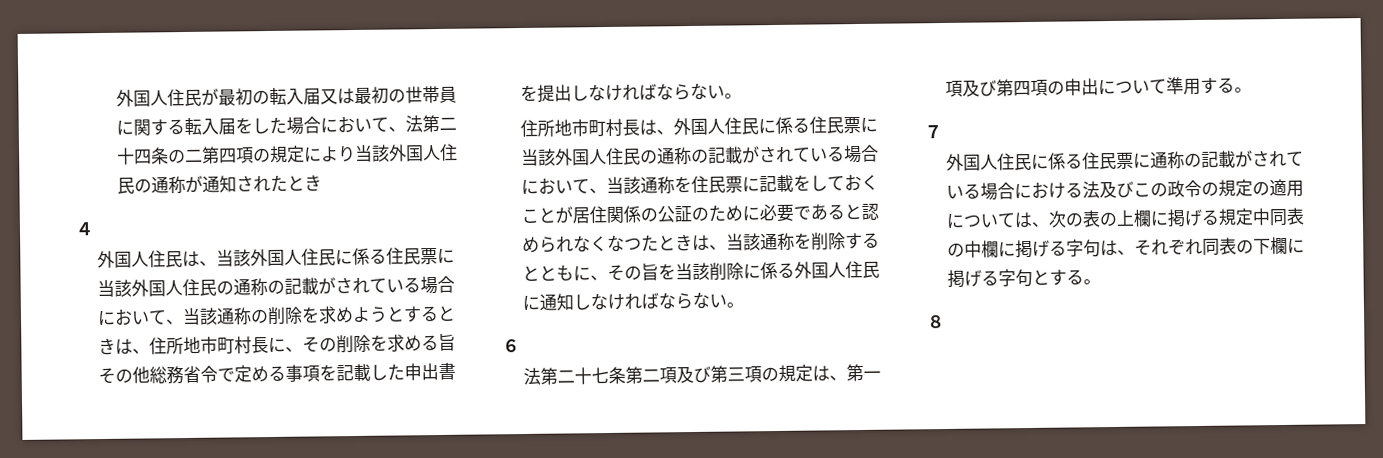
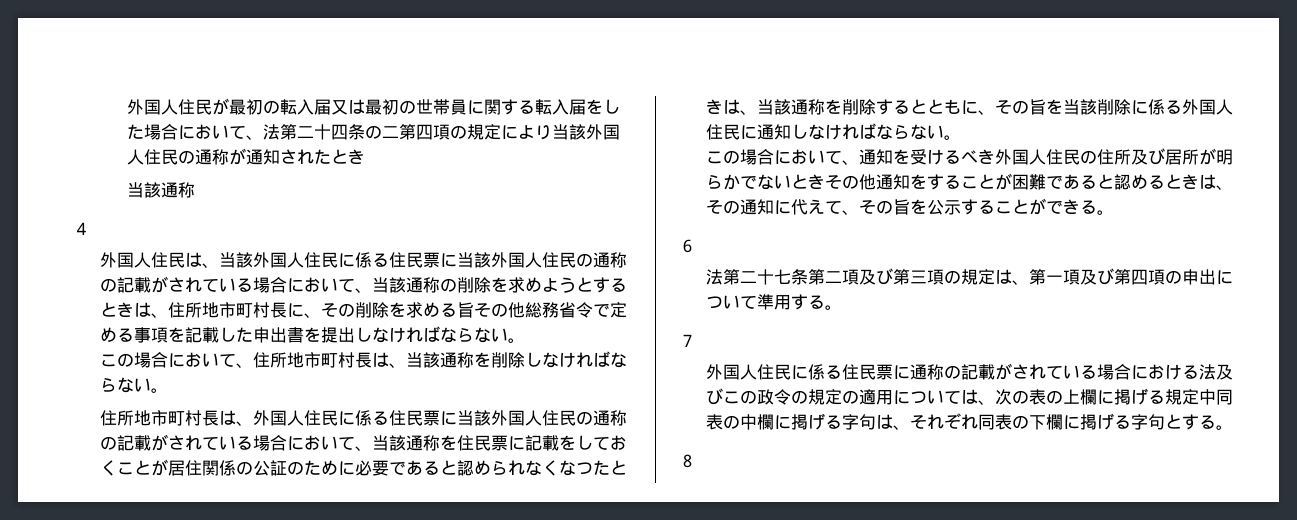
  外国人住民が最初の転入届又は最初の世帯員に関する転入届をした場合において、法第二十四条の二第四項の規定により当該外国人住民の通称が通知されたとき
+ 当該通称
+ この場合において、住所地市町村長は、当該通称を削除しなければならない。
+ この場合において、通知を受けるべき外国人住民の住所及び居所が明らかでないときその他通知をすることが困難であると認めるときは、その通知に代えて、その旨を公示することができる。

